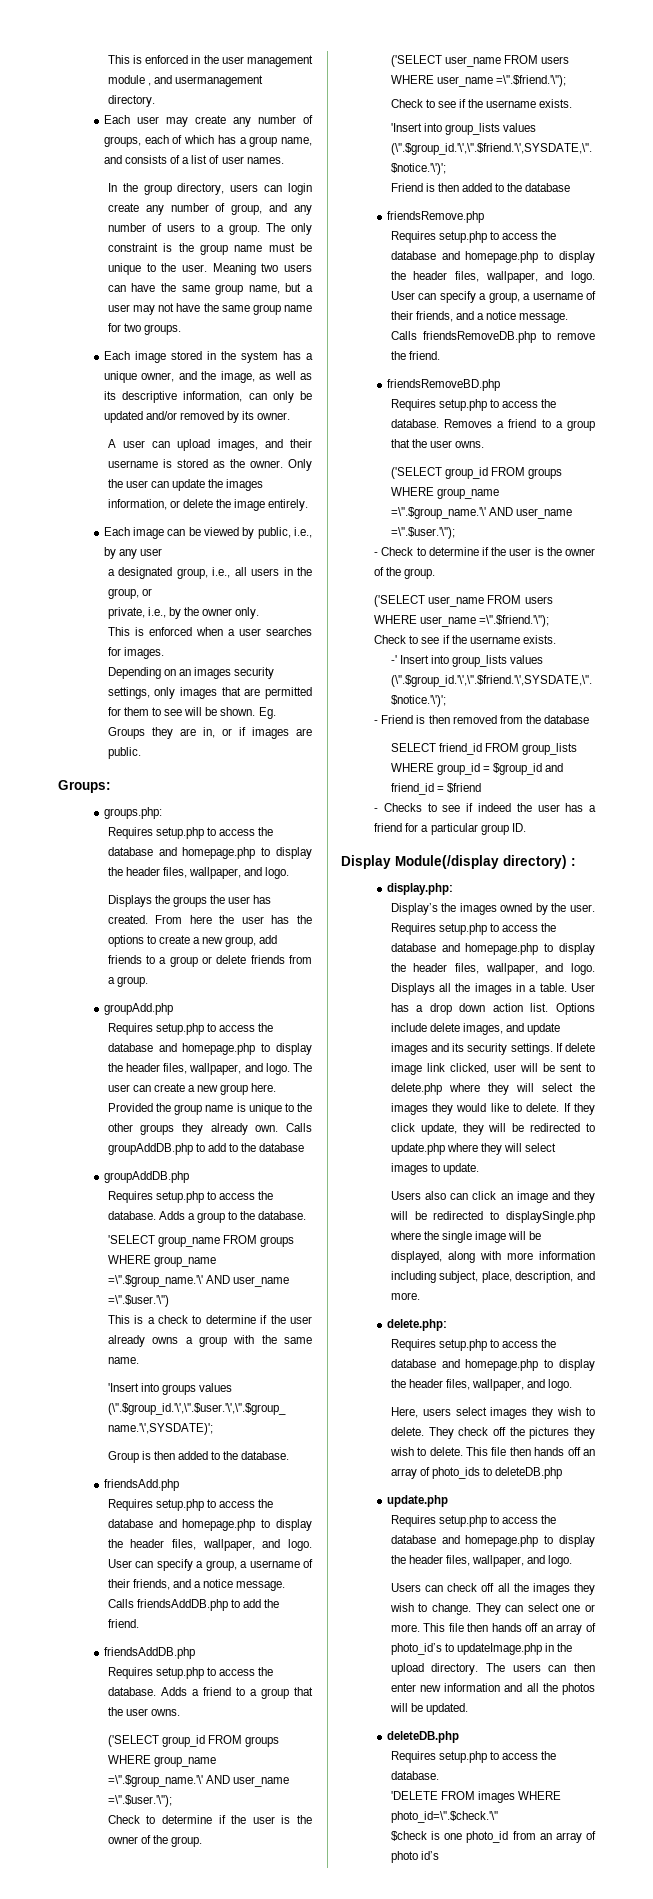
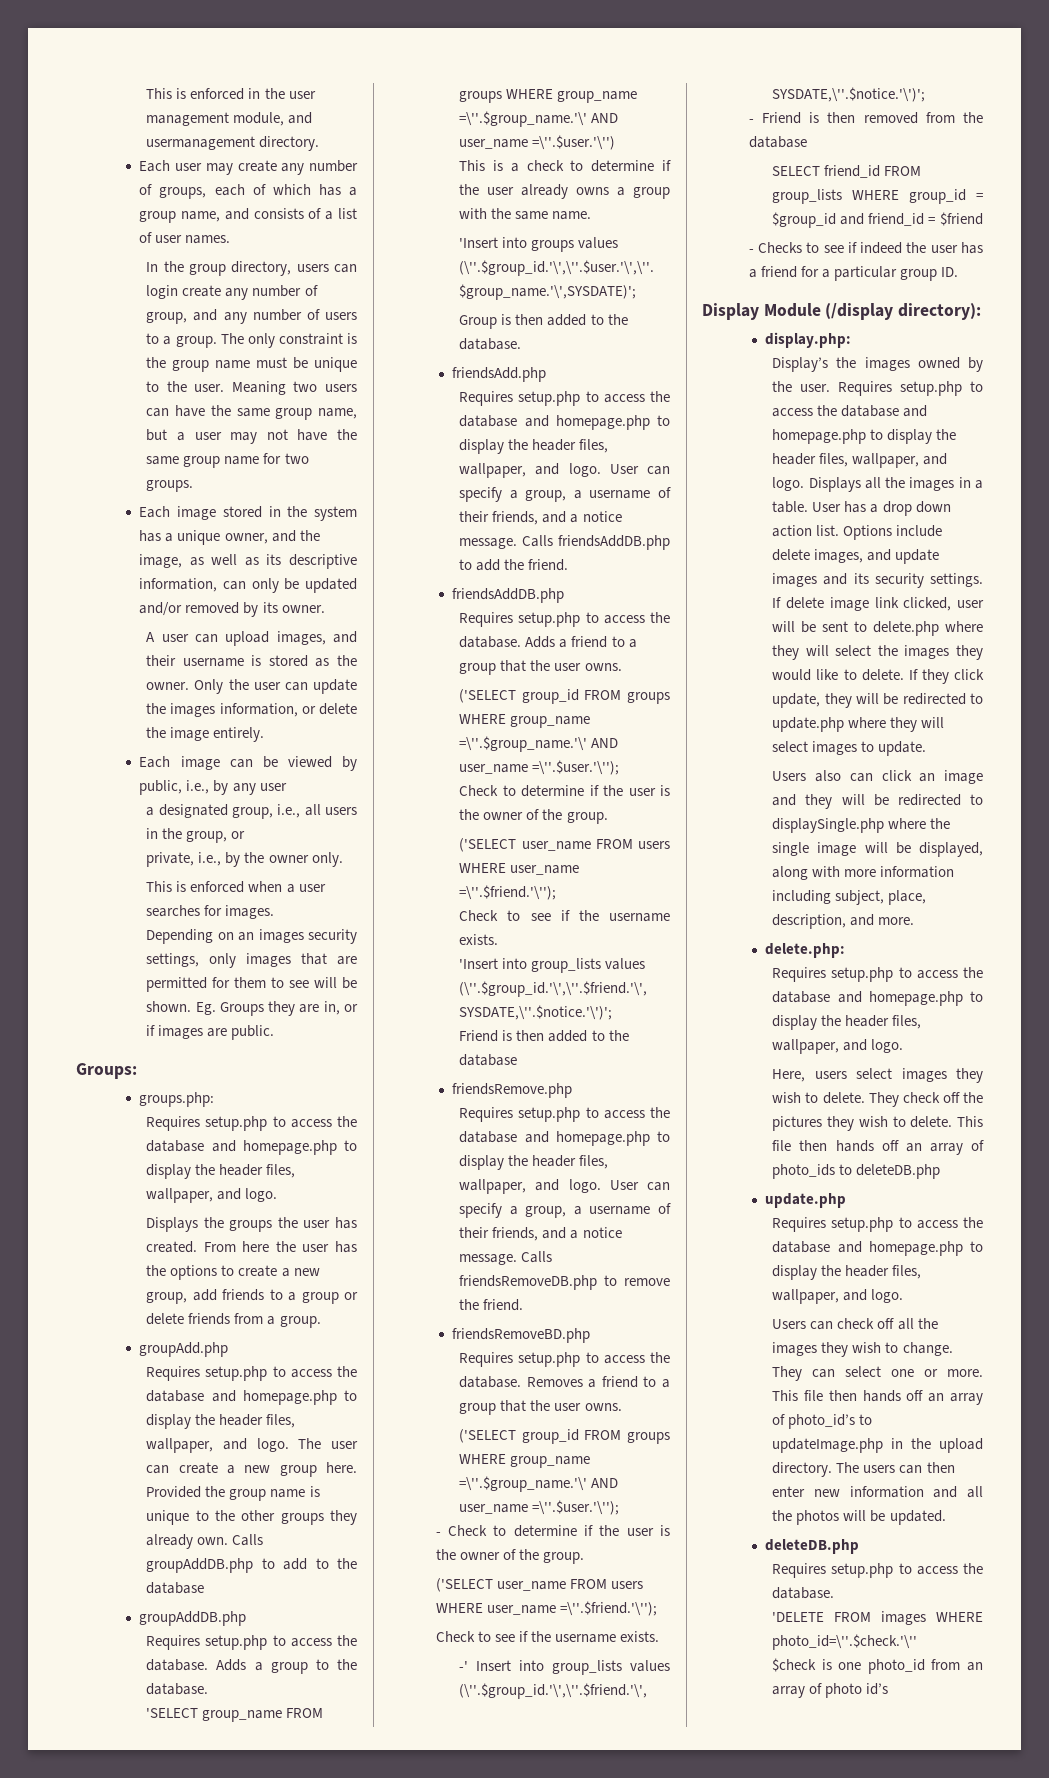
- This is enforced in the user management module , and usermanagement directory.
+ This is enforced in the user management module, and usermanagement directory.
- Display Module(/display directory) :
+ Display Module (/display directory):

